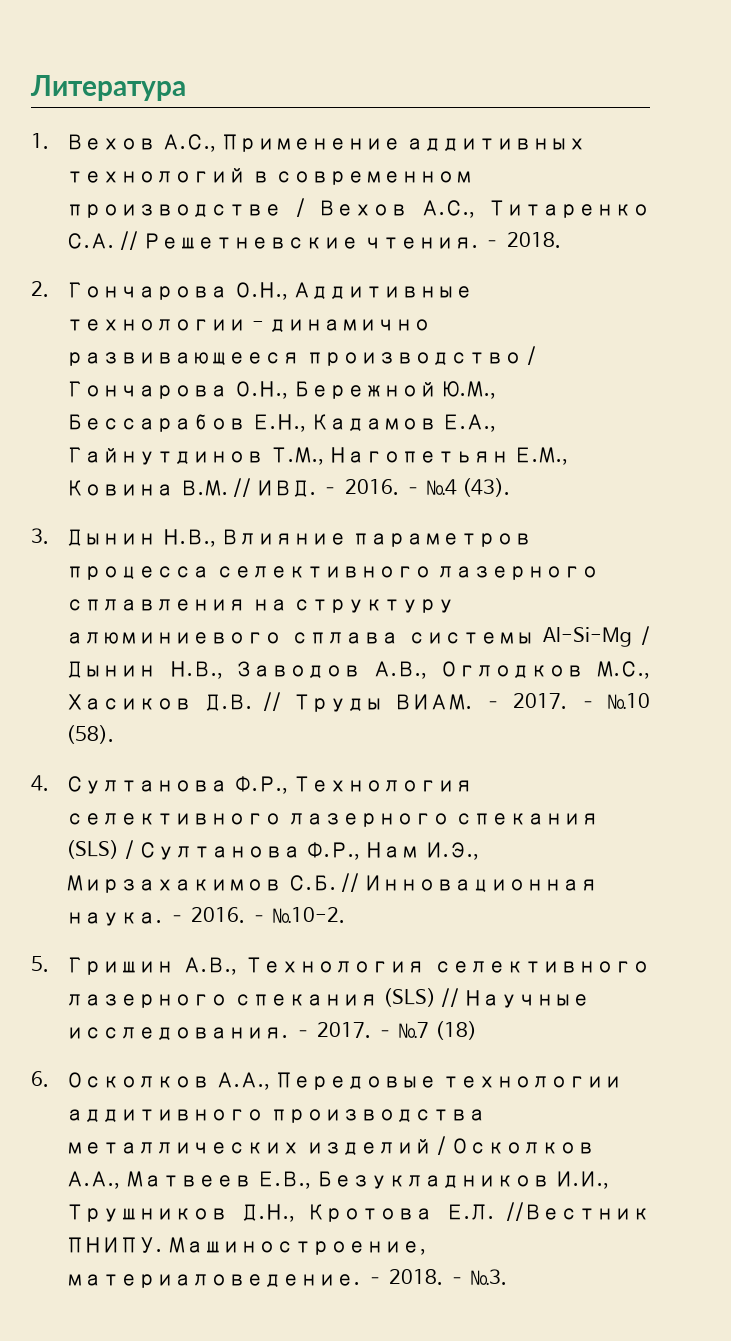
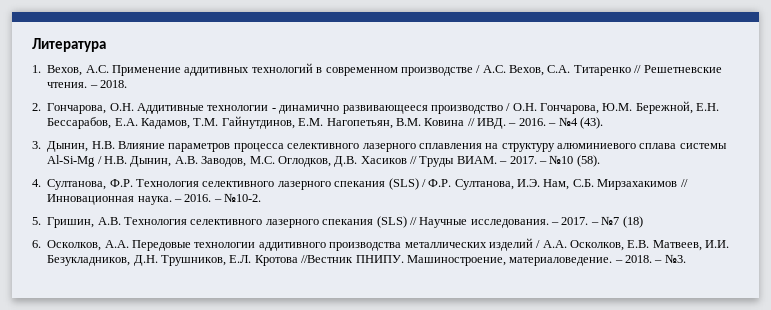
- 1. Вехов А.С., Применение аддитивных технологий в современном производстве / Вехов А.С., Титаренко С.А. // Решетневские чтения.
+ 1. Вехов, А.С. Применение аддитивных технологий в современном производстве / А.С. Вехов, С.А. Титаренко // Решетневские чтения.
- 2. Гончарова О.Н., Аддитивные технологии - динамично развивающееся производство / Гончарова О.Н., Бережной Ю.М., Бессарабов Е.Н., Кадамов Е.А., Гайнутдинов Т.М., Нагопетьян Е.М., Ковина В.М. // ИВД. – 2016.
+ 2. Гончарова, О.Н. Аддитивные технологии - динамично развивающееся производство / О.Н. Гончарова, Ю.М. Бережной, Е.Н. Бессарабов, Е.А. Кадамов, Т.М. Гайнутдинов, Е.М. Нагопетьян, В.М. Ковина // ИВД. – 2016.
- 3. Дынин Н.В., Влияние параметров процесса селективного лазерного сплавления на структуру алюминиевого сплава системы Al-Si-Mg / Дынин Н.В., Заводов А.В., Оглодков М.С., Хасиков Д.В. // Труды ВИАМ.
+ 3. Дынин, Н.В. Влияние параметров процесса селективного лазерного сплавления на структуру алюминиевого сплава системы Al-Si-Mg / Н.В. Дынин, А.В. Заводов, М.С. Оглодков, Д.В. Хасиков // Труды ВИАМ.
- 4. Султанова Ф.Р., Технология селективного лазерного спекания (SLS) / Султанова Ф.Р., Нам И.Э., Мирзахакимов С.Б. // Инновационная наука.
+ 4. Султанова, Ф.Р. Технология селективного лазерного спекания (SLS) / Ф.Р. Султанова, И.Э. Нам, С.Б. Мирзахакимов // Инновационная наука.
- 5. Гришин А.В., Технология селективного лазерного спекания (SLS) // Научные исследования.
+ 5. Гришин, А.В. Технология селективного лазерного спекания (SLS) // Научные исследования.
- 6. Осколков А.А., Передовые технологии аддитивного производства металлических изделий / Осколков А.А., Матвеев Е.В., Безукладников И.И., Трушников Д.Н., Кротова Е.Л. //Вестник ПНИПУ.
+ 6. Осколков, А.А. Передовые технологии аддитивного производства металлических изделий / А.А. Осколков, Е.В. Матвеев, И.И. Безукладников, Д.Н. Трушников, Е.Л. Кротова //Вестник ПНИПУ.

